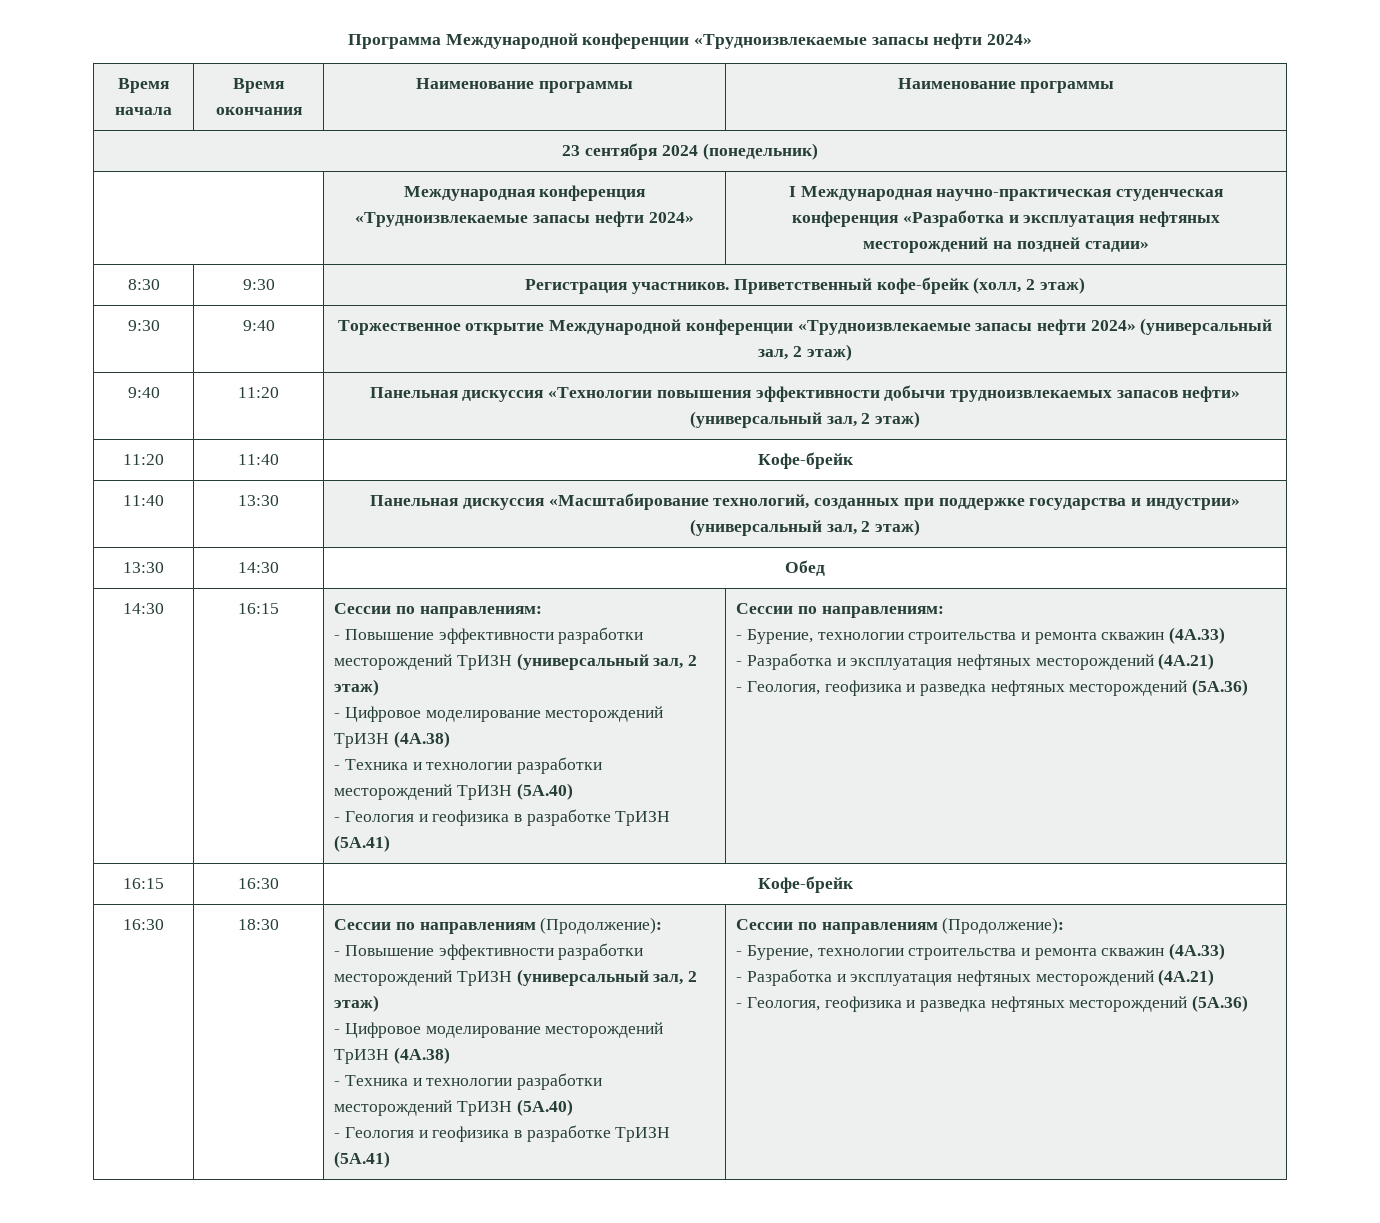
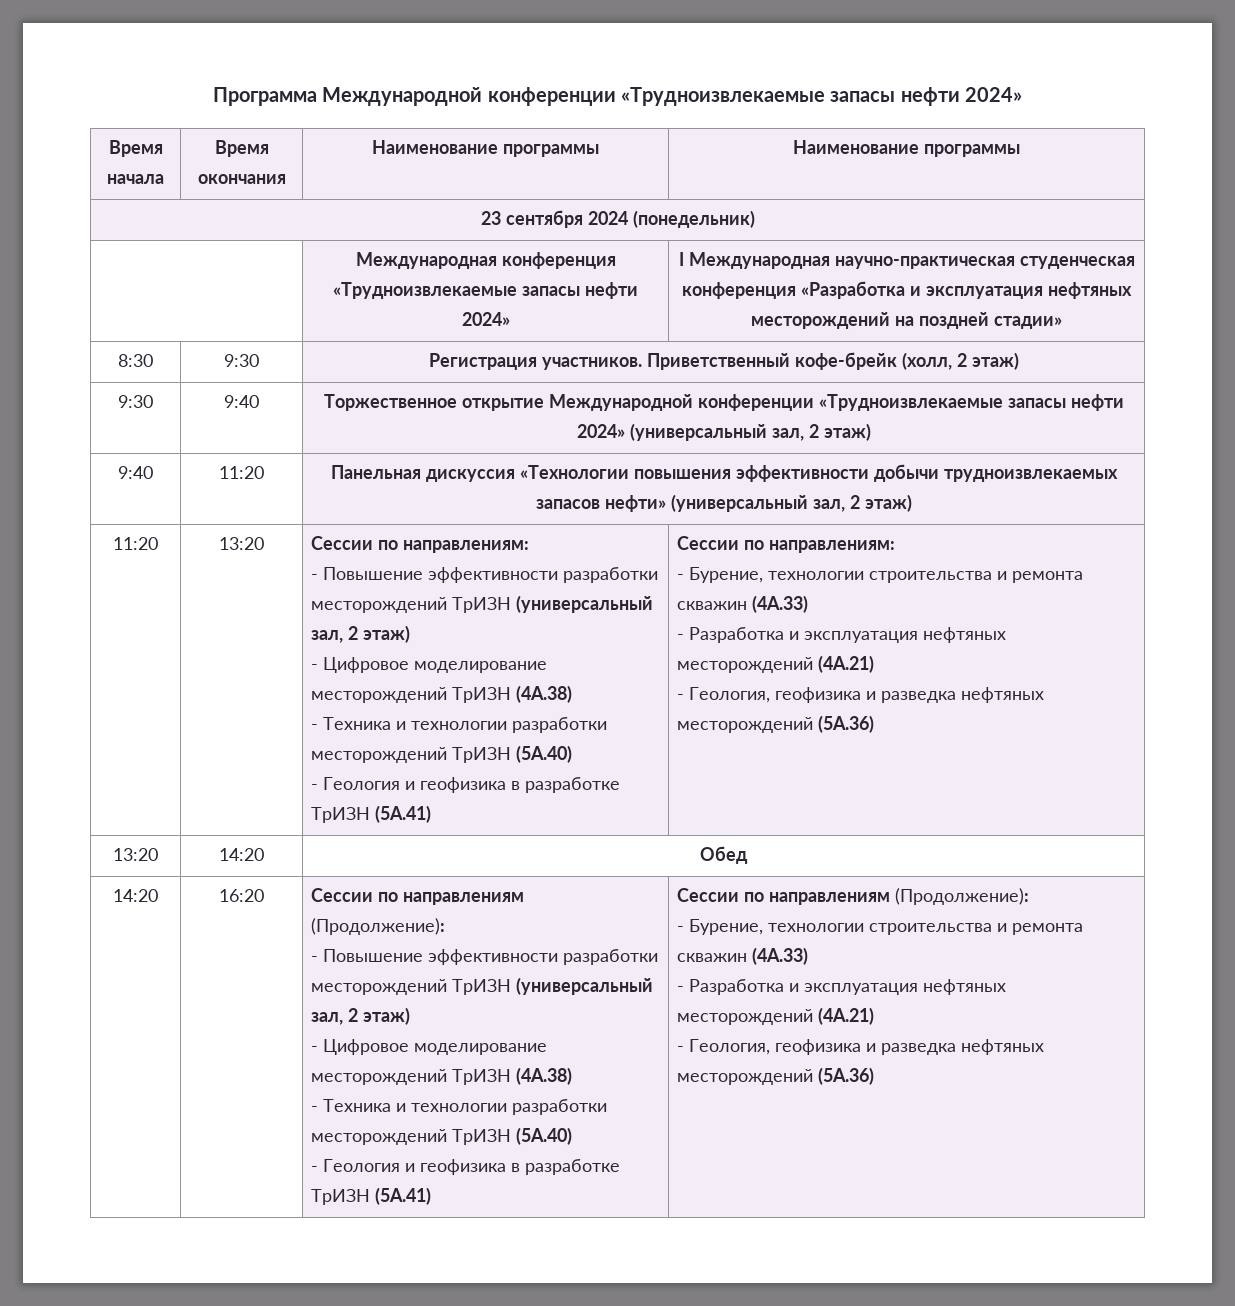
- 11:20 | 11:40 | Кофе-брейк
- 11:40 | 13:30 | Панельная дискуссия «Масштабирование технологий, созданных при поддержке государства и индустрии» (универсальный зал, 2 этаж)
- 13:30 | 14:30 | Обед
- 14:30 | 16:15
+ 11:20 | 13:20
- 16:15 | 16:30 | Кофе-брейк
- 16:30 | 18:30
+ 13:20 | 14:20 | Обед
+ 14:20 | 16:20

